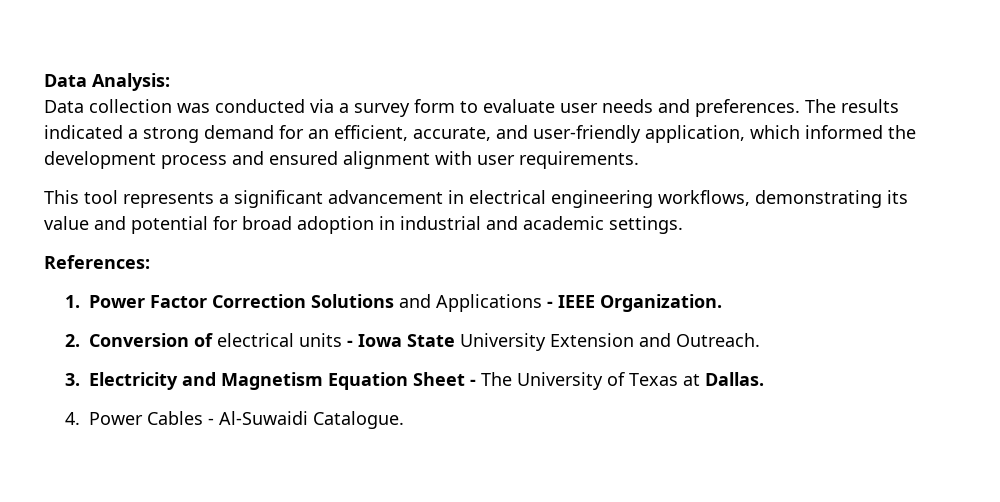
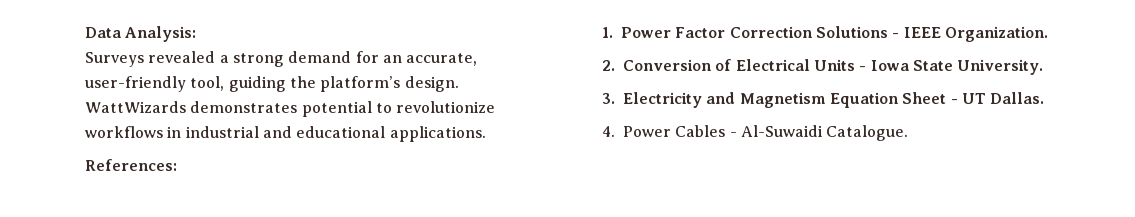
- Data collection was conducted via a survey form to evaluate user needs and preferences. The results indicated a strong demand for an efficient, accurate, and user-friendly application, which informed the development process and ensured alignment with user requirements.
- This tool represents a significant advancement in electrical engineering workflows, demonstrating its value and potential for broad adoption in industrial and academic settings.
+ Surveys revealed a strong demand for an accurate, user-friendly tool, guiding the platform’s design. WattWizards demonstrates potential to revolutionize workflows in industrial and educational applications.
- 1. Power Factor Correction Solutions and Applications - IEEE Organization.
+ 1. Power Factor Correction Solutions - IEEE Organization.
- 2. Conversion of electrical units - Iowa State University Extension and Outreach.
+ 2. Conversion of Electrical Units - Iowa State University.
- 3. Electricity and Magnetism Equation Sheet - The University of Texas at Dallas.
+ 3. Electricity and Magnetism Equation Sheet - UT Dallas.

